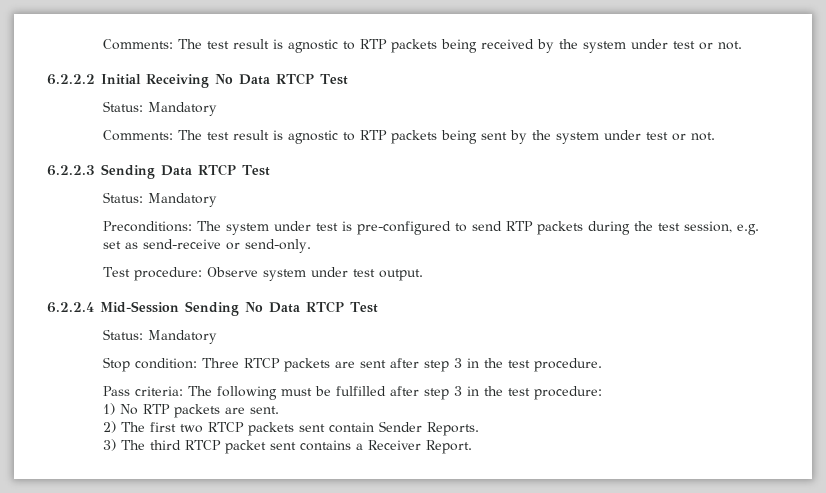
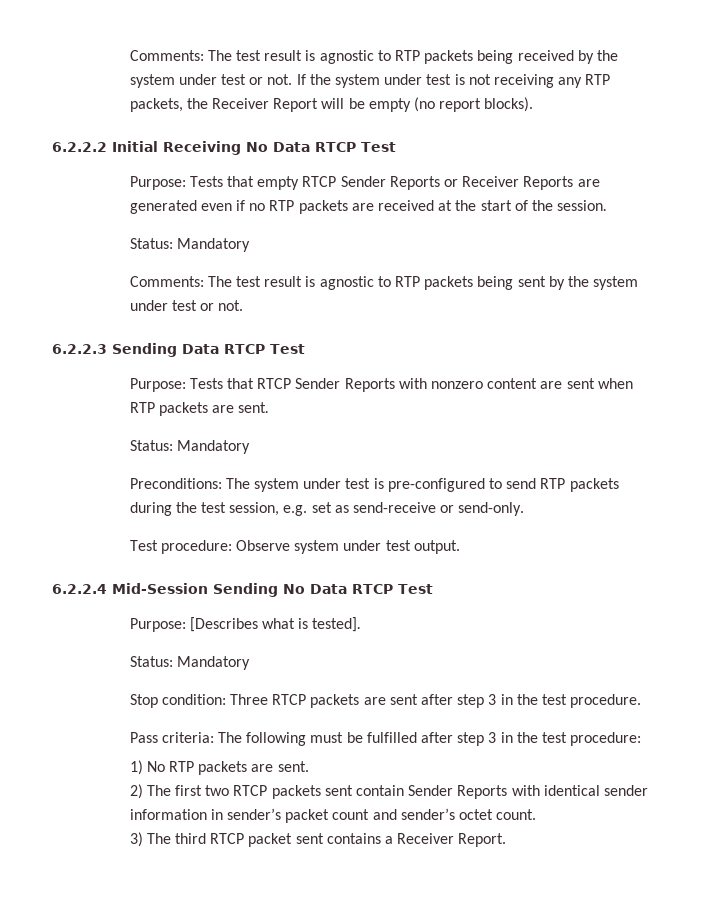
+ If the system under test is not receiving any RTP packets, the Receiver Report will be empty (no report blocks).
+ Purpose: Tests that empty RTCP Sender Reports or Receiver Reports are generated even if no RTP packets are received at the start of the session.
+ Purpose: Tests that RTCP Sender Reports with nonzero content are sent when RTP packets are sent.
+ Purpose: [Describes what is tested].
- 2) The first two RTCP packets sent contain Sender Reports.
+ 2) The first two RTCP packets sent contain Sender Reports with identical sender information in sender’s packet count and sender’s octet count.

